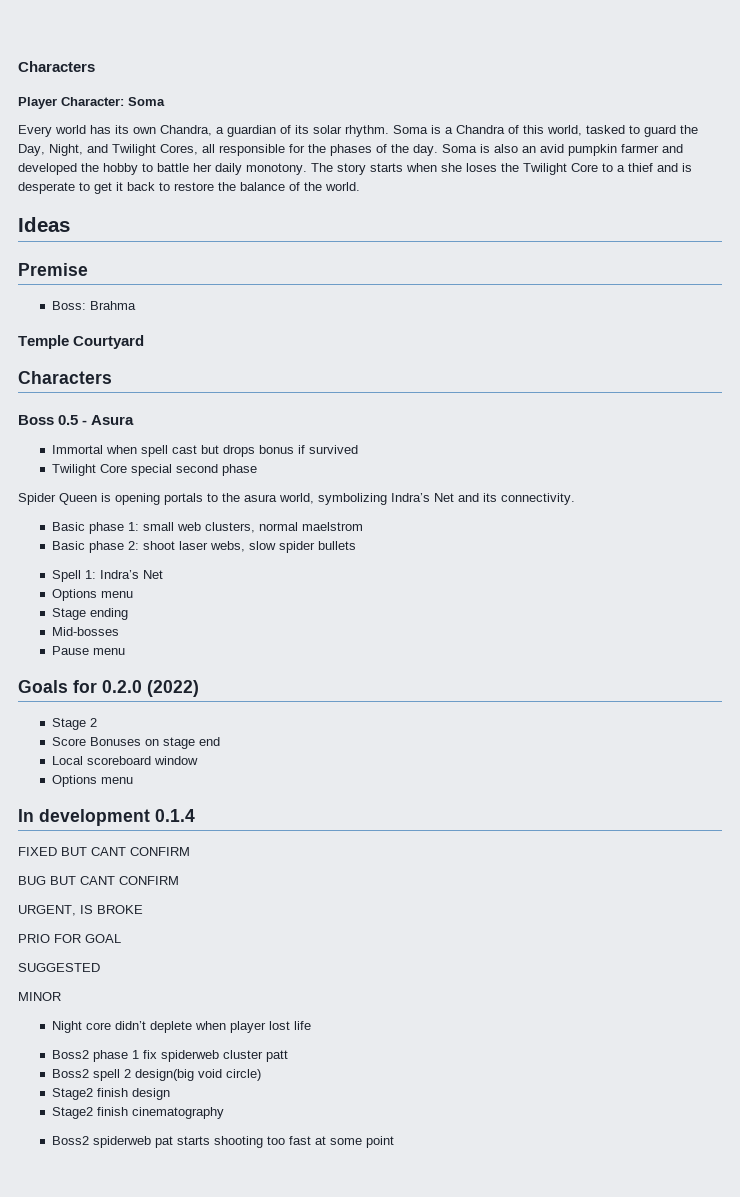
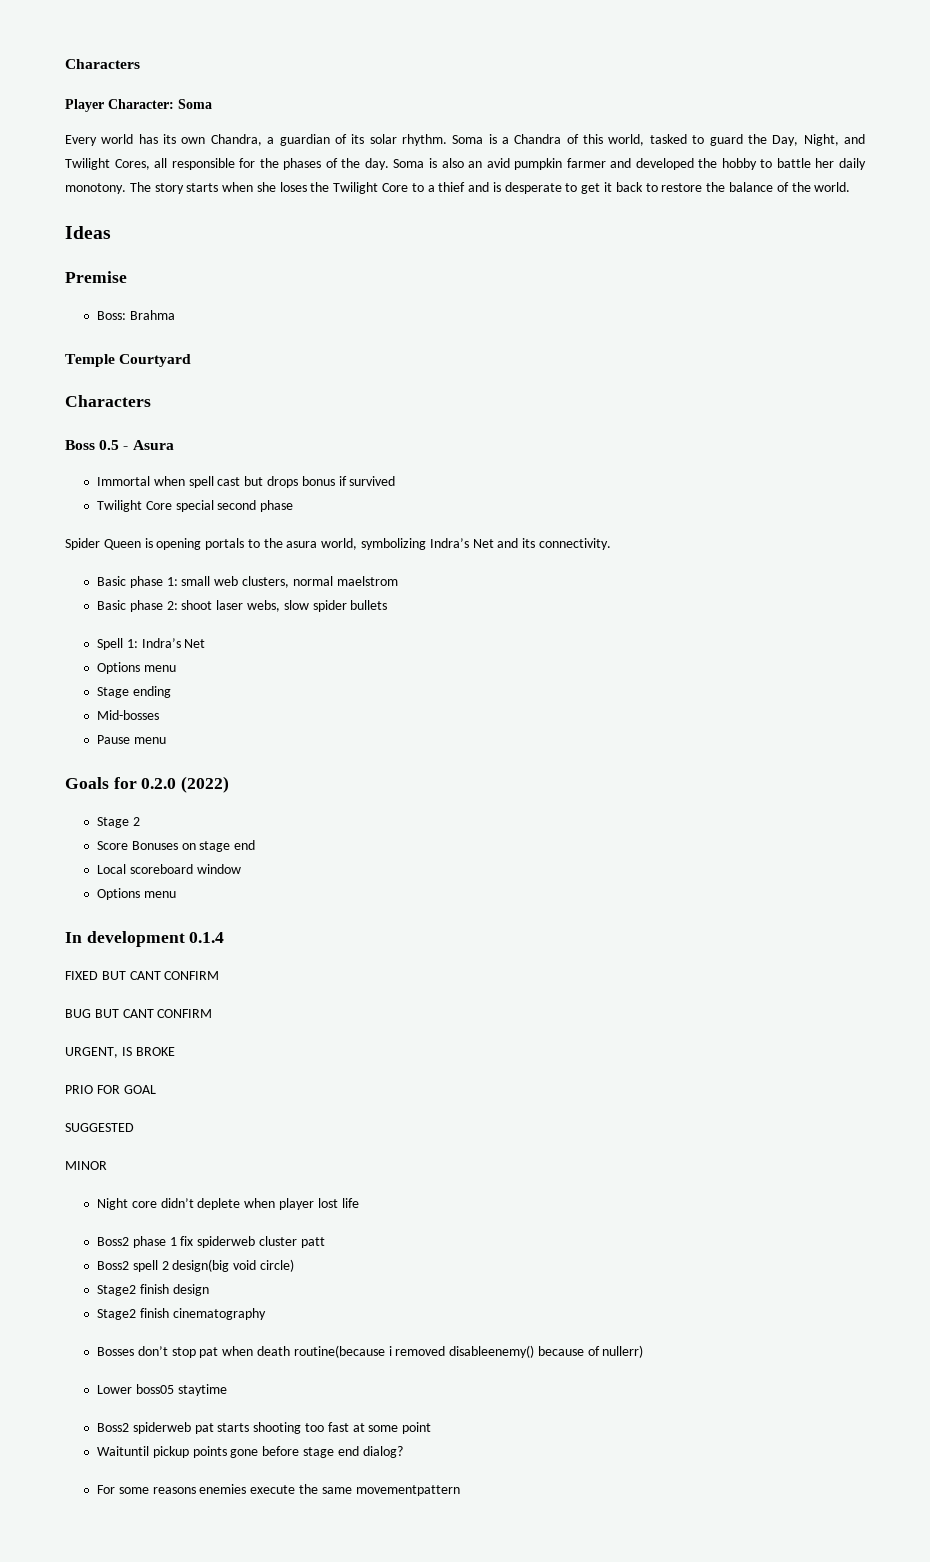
+ Bosses don’t stop pat when death routine(because i removed disableenemy() because of nullerr)
+ Lower boss05 staytime
+ Waituntil pickup points gone before stage end dialog?
+ For some reasons enemies execute the same movementpattern

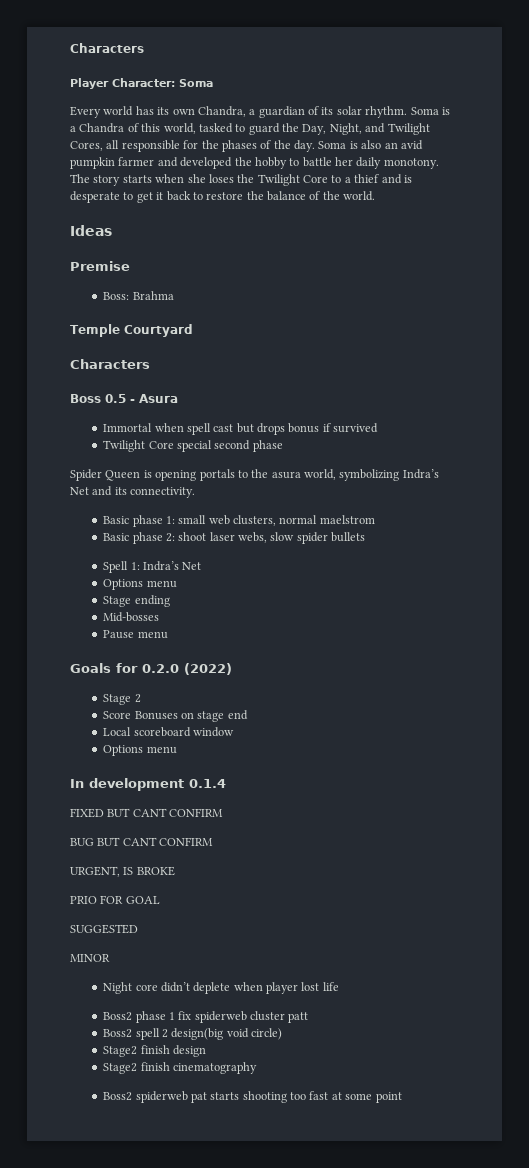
- Bosses don’t stop pat when death routine(because i removed disableenemy() because of nullerr)
- Lower boss05 staytime
- Waituntil pickup points gone before stage end dialog?
- For some reasons enemies execute the same movementpattern

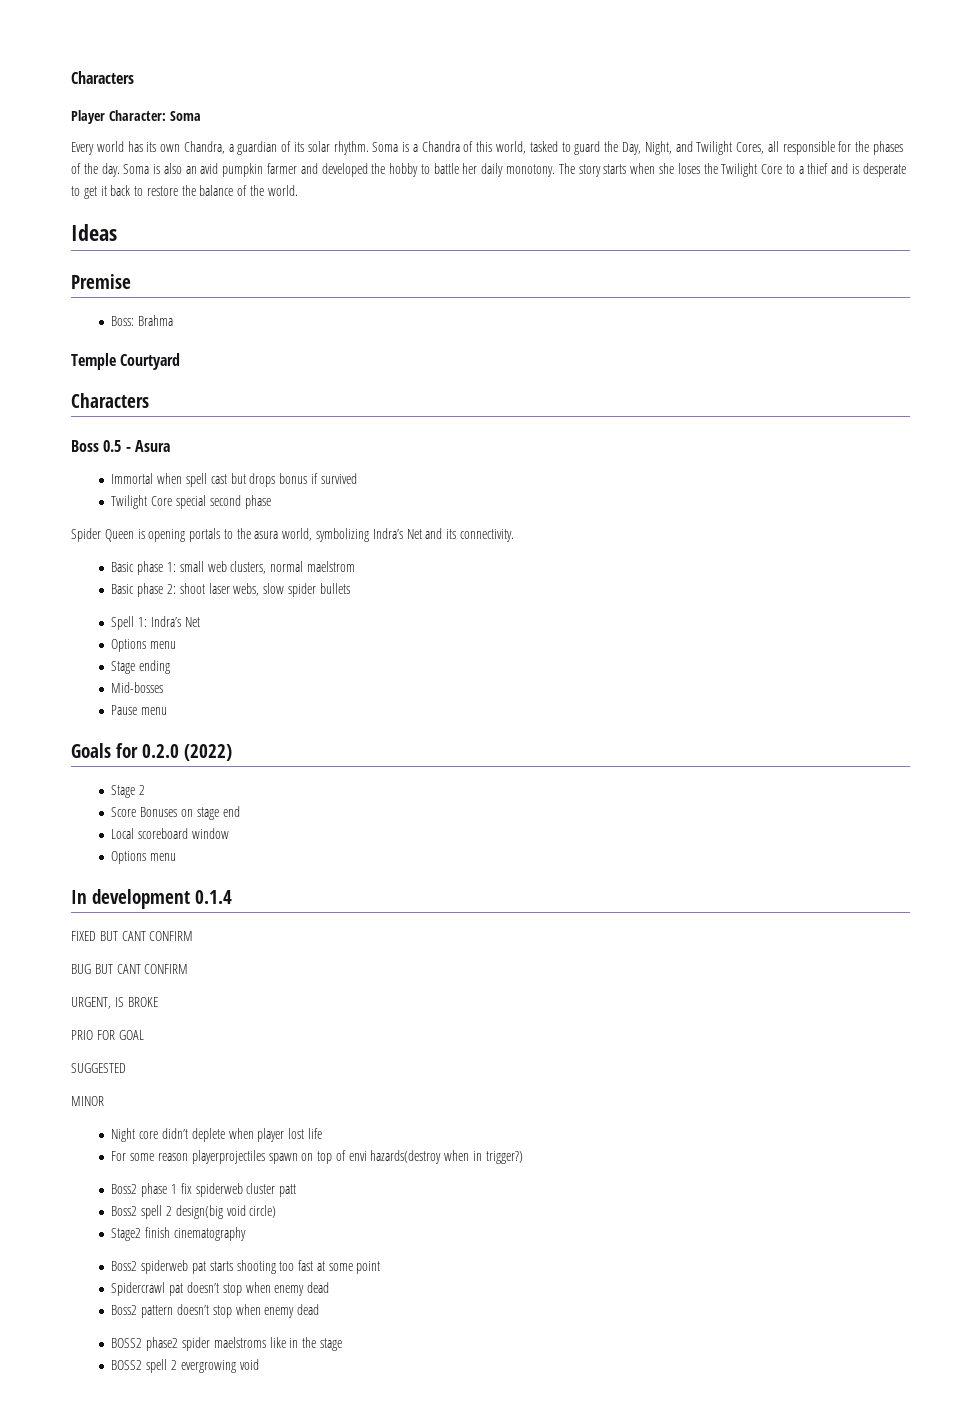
+ For some reason playerprojectiles spawn on top of envi hazards(destroy when in trigger?)
- Stage2 finish design
+ Spidercrawl pat doesn’t stop when enemy dead
+ Boss2 pattern doesn’t stop when enemy dead
+ BOSS2 phase2 spider maelstroms like in the stage
+ BOSS2 spell 2 evergrowing void

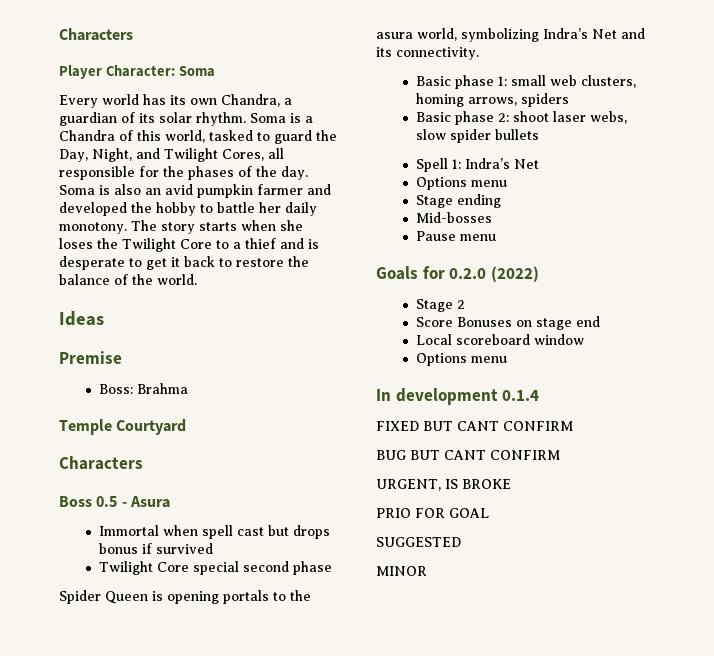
- Basic phase 1: small web clusters, normal maelstrom
+ Basic phase 1: small web clusters, homing arrows, spiders
- Night core didn’t deplete when player lost life
- For some reason playerprojectiles spawn on top of envi hazards(destroy when in trigger?)
- Boss2 phase 1 fix spiderweb cluster patt
- Boss2 spell 2 design(big void circle)
- Stage2 finish cinematography
- Boss2 spiderweb pat starts shooting too fast at some point
- Spidercrawl pat doesn’t stop when enemy dead
- Boss2 pattern doesn’t stop when enemy dead
- BOSS2 phase2 spider maelstroms like in the stage
- BOSS2 spell 2 evergrowing void

